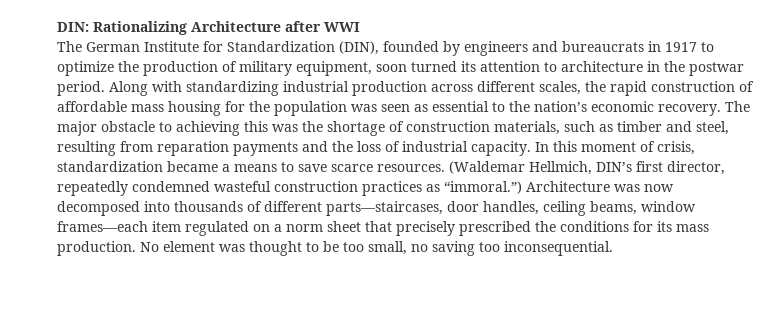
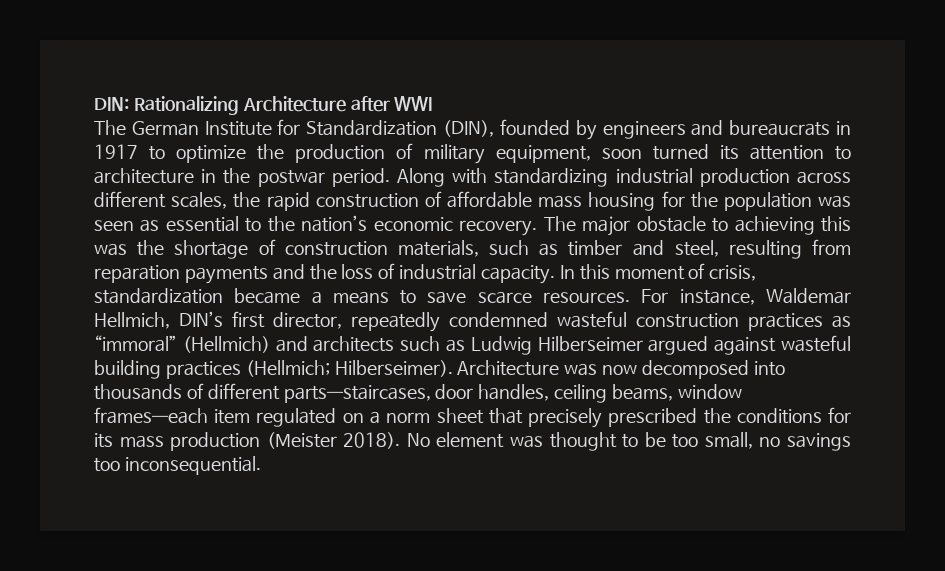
- (Waldemar Hellmich, DIN’s first director, repeatedly condemned wasteful construction practices as “immoral.”)
+ For instance, Waldemar Hellmich, DIN’s first director, repeatedly condemned wasteful construction practices as “immoral” (Hellmich) and architects such as Ludwig Hilberseimer argued against wasteful building practices (Hellmich; Hilberseimer).
- Architecture was now decomposed into thousands of different parts—staircases, door handles, ceiling beams, window frames—each item regulated on a norm sheet that precisely prescribed the conditions for its mass production.
+ Architecture was now decomposed into thousands of different parts—staircases, door handles, ceiling beams, window frames—each item regulated on a norm sheet that precisely prescribed the conditions for its mass production (Meister 2018).
- No element was thought to be too small, no saving too inconsequential.
+ No element was thought to be too small, no savings too inconsequential.

